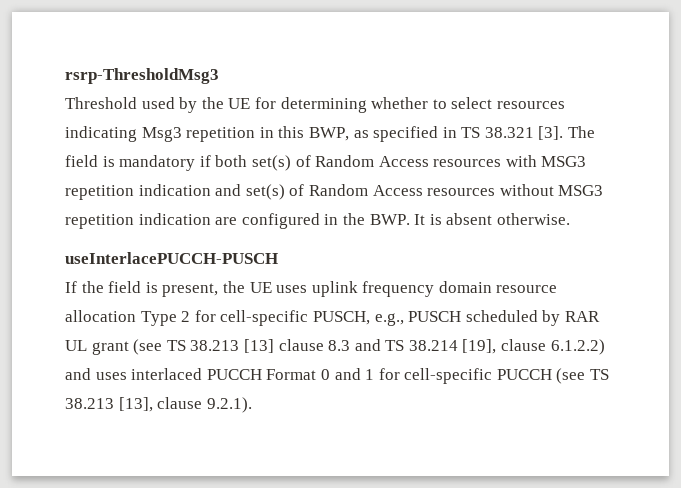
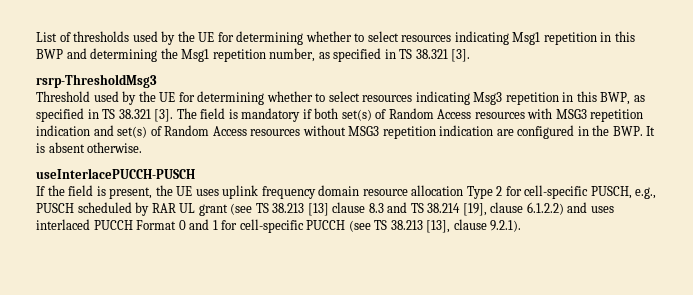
+ List of thresholds used by the UE for determining whether to select resources indicating Msg1 repetition in this BWP and determining the Msg1 repetition number, as specified in TS 38.321 [3].

